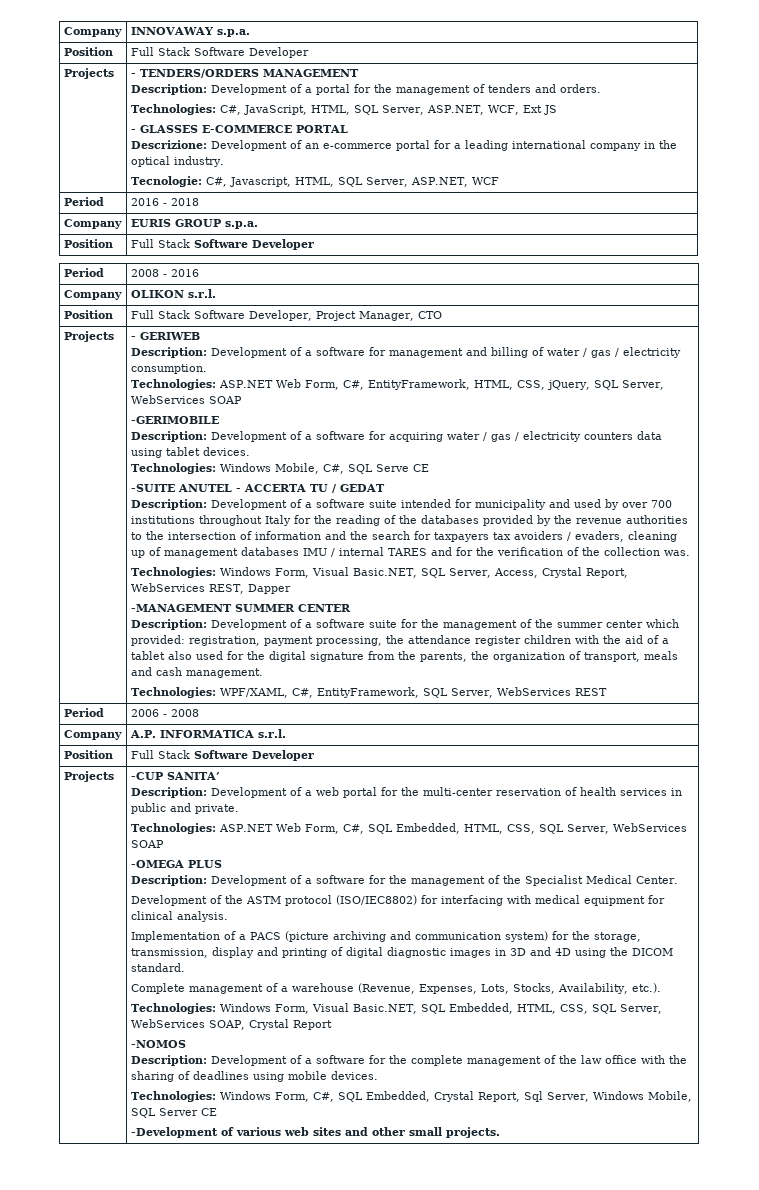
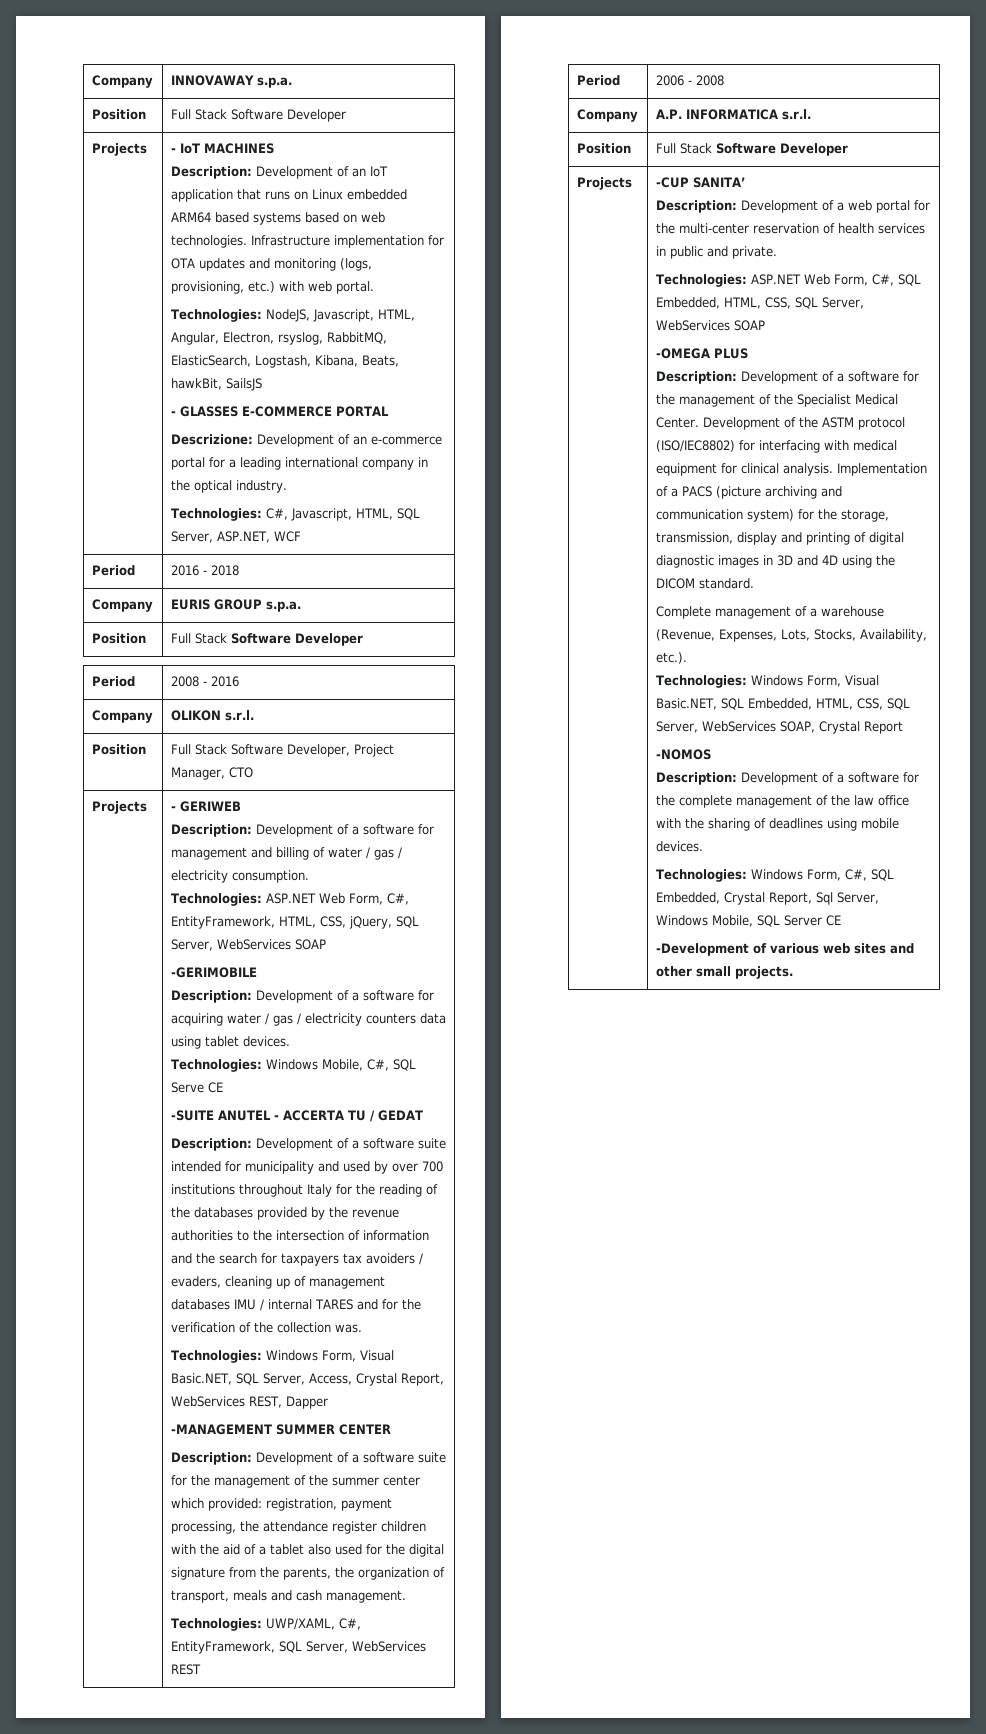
- - TENDERS/ORDERS MANAGEMENT
- Description: Development of a portal for the management of tenders and orders.
- Technologies: C#, JavaScript, HTML, SQL Server, ASP.NET, WCF, Ext JS
+ - IoT MACHINES
+ Description: Development of an IoT application that runs on Linux embedded ARM64 based systems based on web technologies. Infrastructure implementation for OTA updates and monitoring (logs, provisioning, etc.) with web portal.
+ Technologies: NodeJS, Javascript, HTML, Angular, Electron, rsyslog, RabbitMQ, ElasticSearch, Logstash, Kibana, Beats, hawkBit, SailsJS
- Tecnologie: C#, Javascript, HTML, SQL Server, ASP.NET, WCF
+ Technologies: C#, Javascript, HTML, SQL Server, ASP.NET, WCF
- Technologies: WPF/XAML, C#, EntityFramework, SQL Server, WebServices REST
+ Technologies: UWP/XAML, C#, EntityFramework, SQL Server, WebServices REST
- Description: Development of a software for the management of the Specialist Medical Center.
- Development of the ASTM protocol (ISO/IEC8802) for interfacing with medical equipment for clinical analysis.
- Implementation of a PACS (picture archiving and communication system) for the storage, transmission, display and printing of digital diagnostic images in 3D and 4D using the DICOM standard.
+ Description: Development of a software for the management of the Specialist Medical Center. Development of the ASTM protocol (ISO/IEC8802) for interfacing with medical equipment for clinical analysis. Implementation of a PACS (picture archiving and communication system) for the storage, transmission, display and printing of digital diagnostic images in 3D and 4D using the DICOM standard.

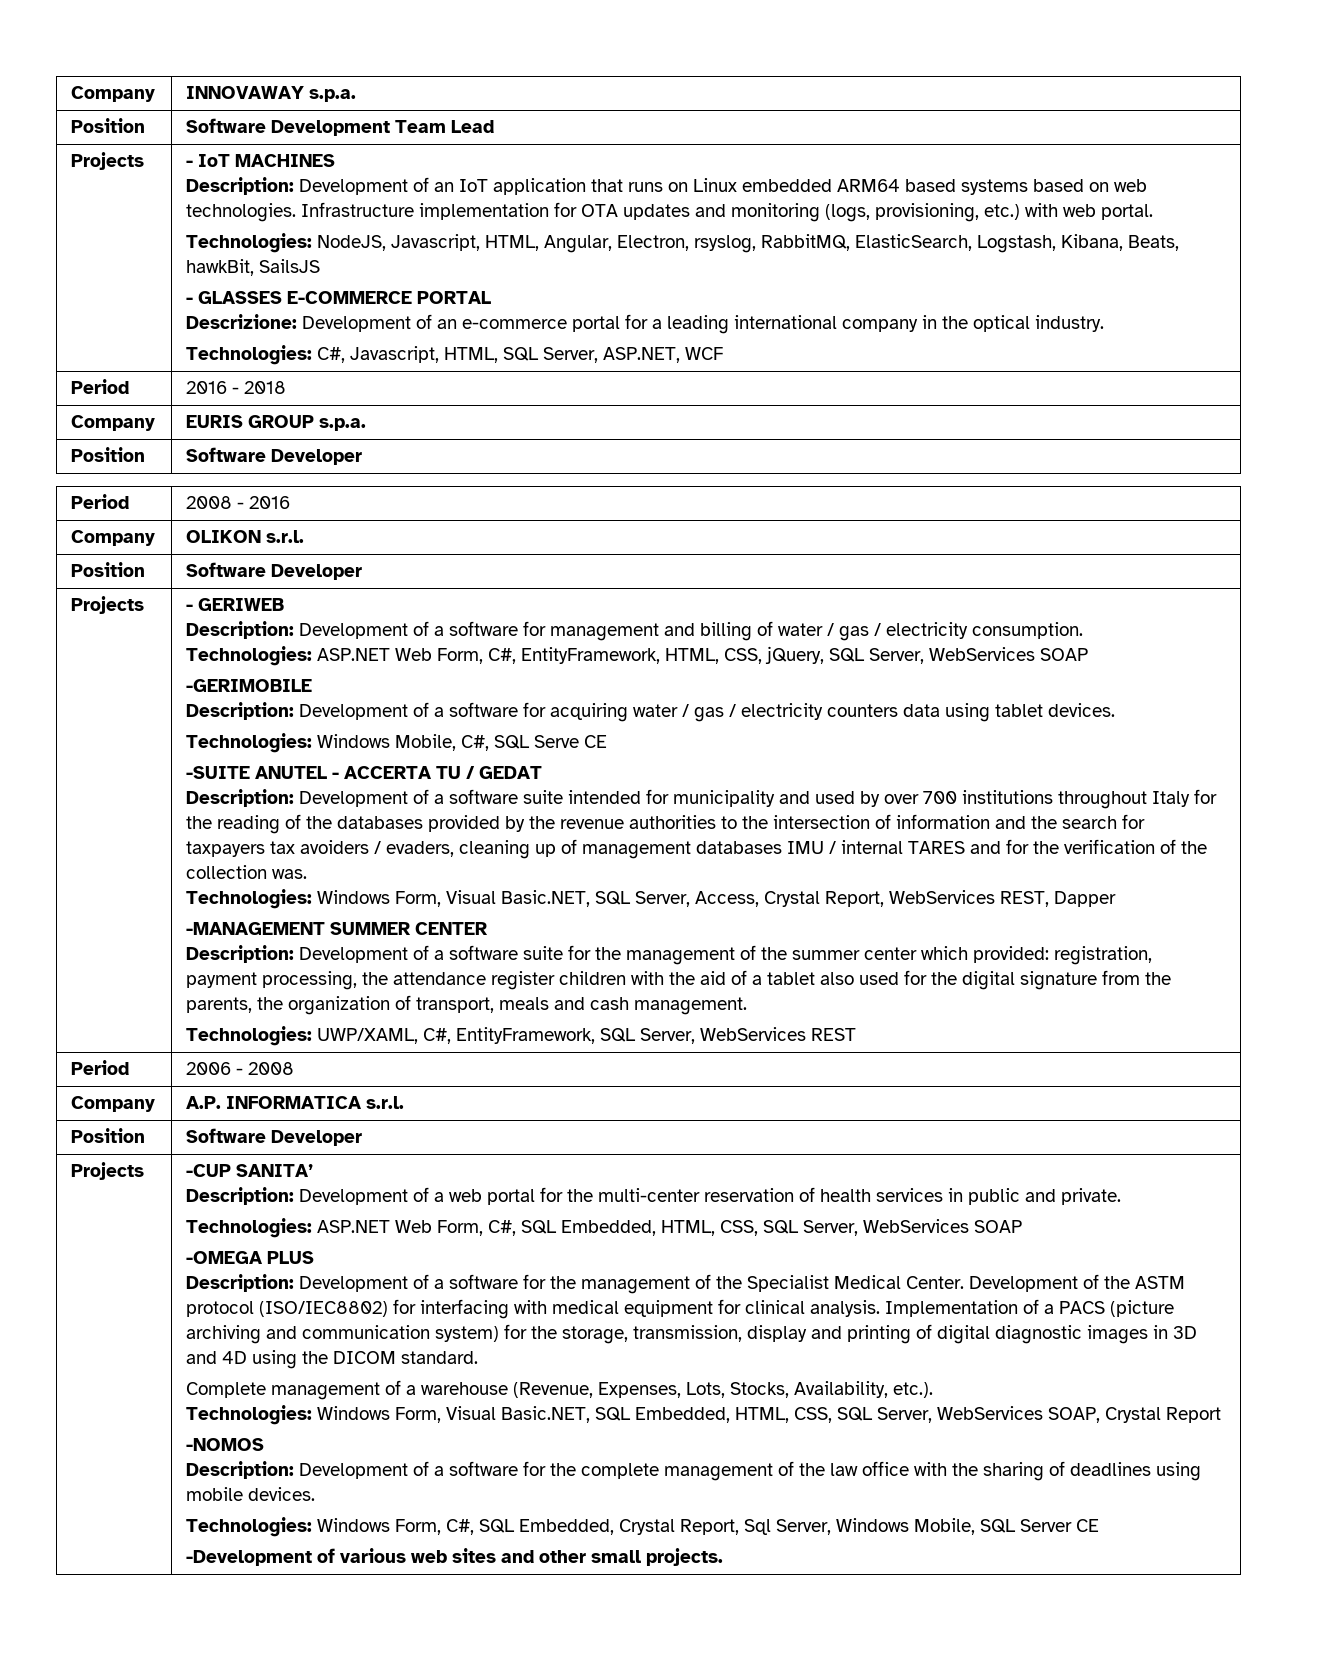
  Company | INNOVAWAY s.p.a.
- Position | Full Stack Software Developer
+ Position | Software Development Team Lead
  Company | EURIS GROUP s.p.a.
- Position | Full Stack Software Developer
+ Position | Software Developer
  Company | OLIKON s.r.l.
- Position | Full Stack Software Developer, Project Manager, CTO
+ Position | Software Developer
  Company | A.P. INFORMATICA s.r.l.
- Position | Full Stack Software Developer
+ Position | Software Developer

